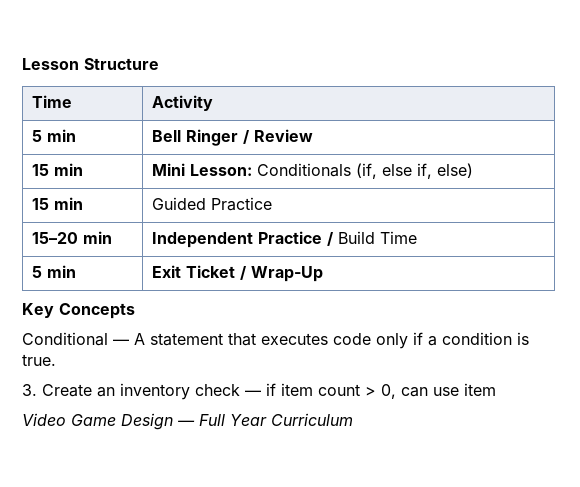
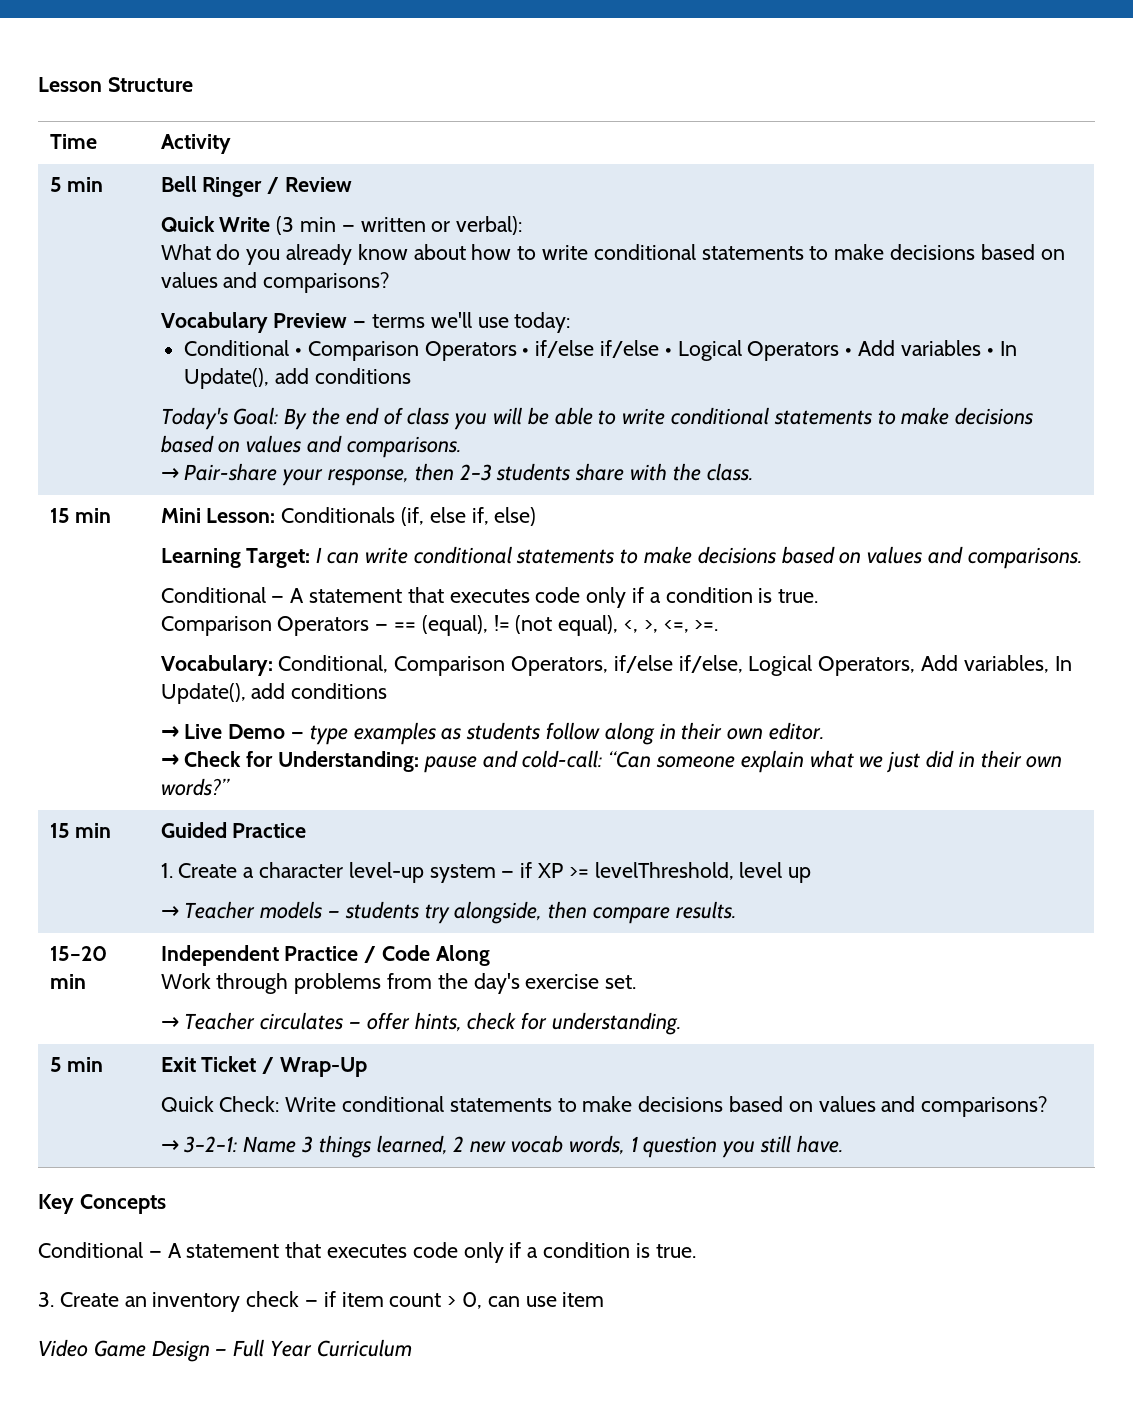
+ Quick Write (3 min — written or verbal):
+ What do you already know about how to write conditional statements to make decisions based on values and comparisons?
+ Vocabulary Preview — terms we'll use today:
+ Conditional • Comparison Operators • if/else if/else • Logical Operators • Add variables • In Update(), add conditions
+ Today's Goal: By the end of class you will be able to write conditional statements to make decisions based on values and comparisons.
+ → Pair-share your response, then 2–3 students share with the class.
+ Learning Target: I can write conditional statements to make decisions based on values and comparisons.
+ Conditional — A statement that executes code only if a condition is true.
+ Comparison Operators — == (equal), != (not equal), <, >, <=, >=.
+ Vocabulary: Conditional, Comparison Operators, if/else if/else, Logical Operators, Add variables, In Update(), add conditions
+ → Live Demo — type examples as students follow along in their own editor.
+ → Check for Understanding: pause and cold-call: “Can someone explain what we just did in their own words?”
  15 min | Guided Practice
+ 1. Create a character level-up system — if XP >= levelThreshold, level up
+ → Teacher models — students try alongside, then compare results.
- 15–20 min | Independent Practice / Build Time
+ 15–20 min | Independent Practice / Code Along
+ Work through problems from the day's exercise set.
+ → Teacher circulates — offer hints, check for understanding.
  5 min | Exit Ticket / Wrap-Up
+ Quick Check: Write conditional statements to make decisions based on values and comparisons?
+ → 3–2–1: Name 3 things learned, 2 new vocab words, 1 question you still have.

